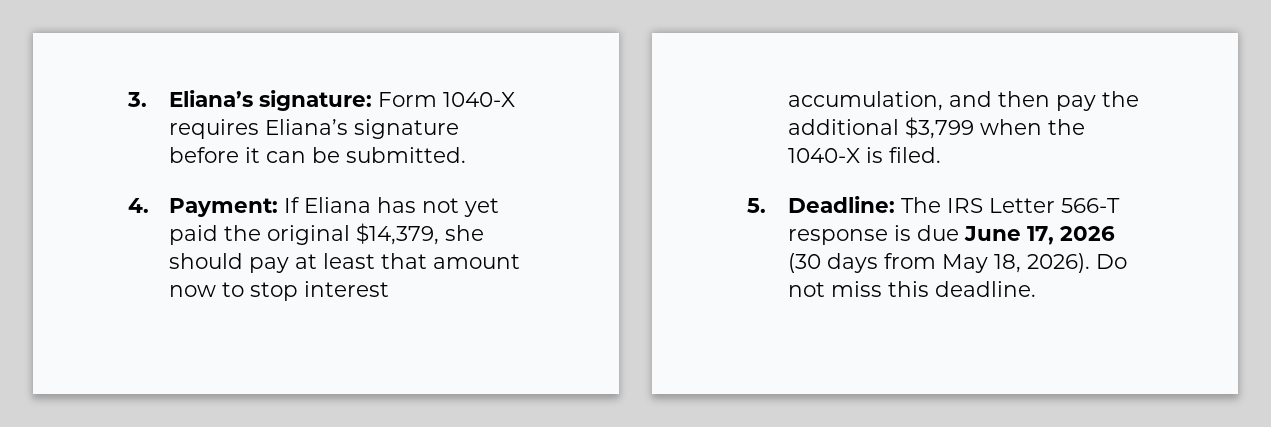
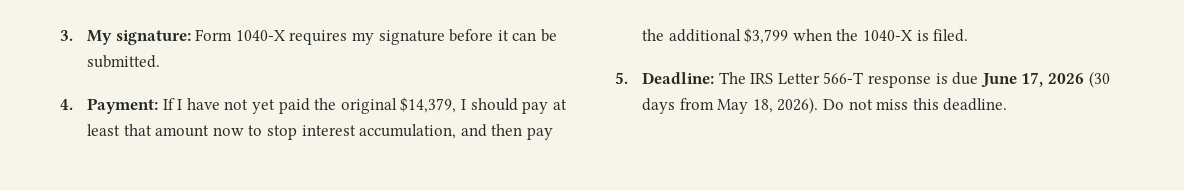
- 3. Eliana’s signature: Form 1040-X requires Eliana’s signature before it can be submitted.
+ 3. My signature: Form 1040-X requires my signature before it can be submitted.
- 4. Payment: If Eliana has not yet paid the original $14,379, she should pay at least that amount now to stop interest accumulation, and then pay the additional $3,799 when the 1040-X is filed.
+ 4. Payment: If I have not yet paid the original $14,379, I should pay at least that amount now to stop interest accumulation, and then pay the additional $3,799 when the 1040-X is filed.

